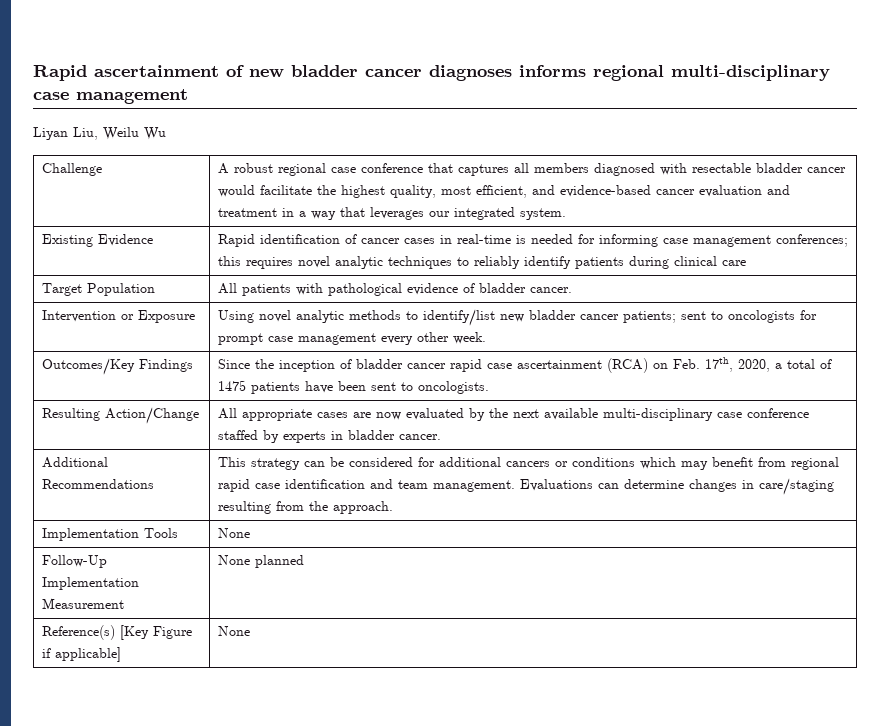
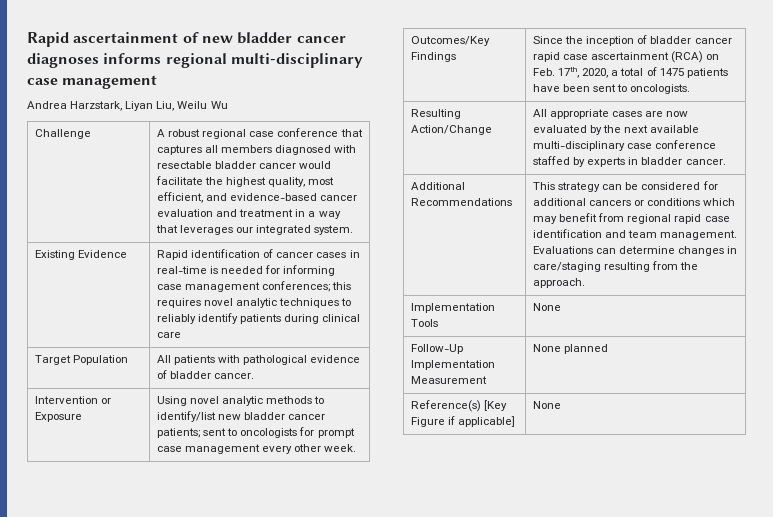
- Liyan Liu, Weilu Wu
+ Andrea Harzstark, Liyan Liu, Weilu Wu

